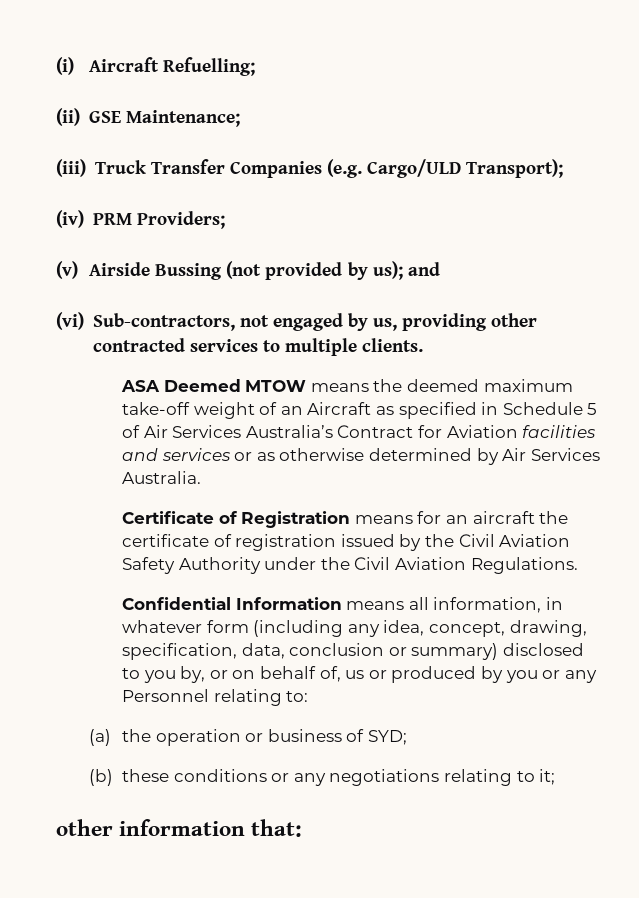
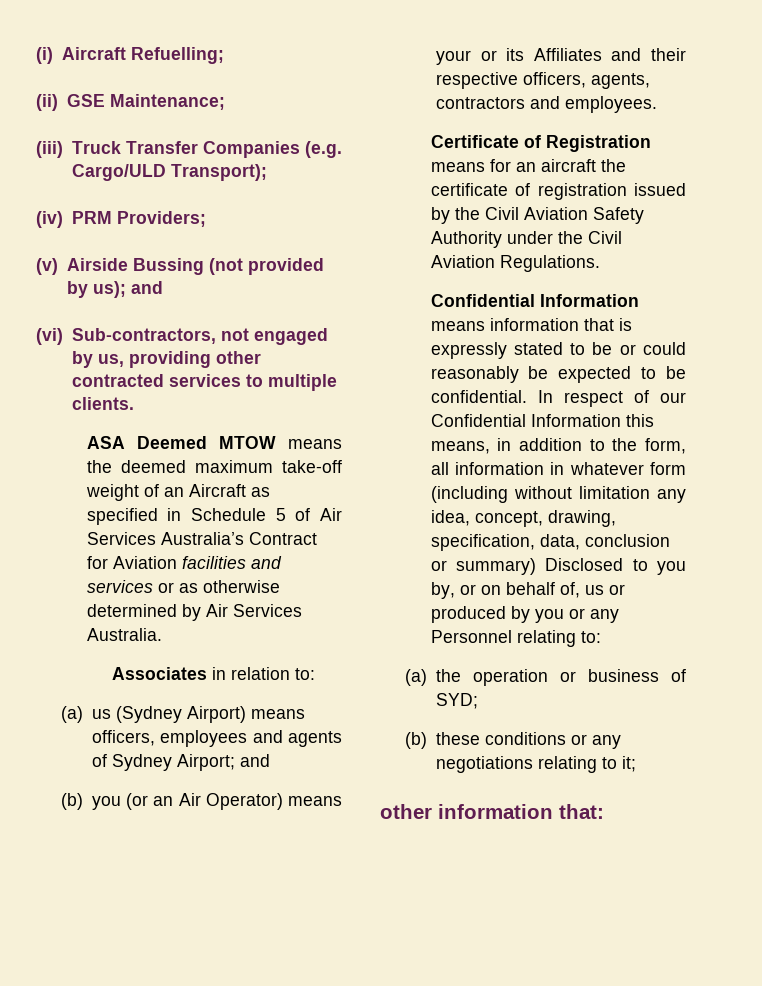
+ Associates in relation to:
+ (a) us (Sydney Airport) means officers, employees and agents of Sydney Airport; and
+ (b) you (or an Air Operator) means your or its Affiliates and their respective officers, agents, contractors and employees.
- Confidential Information means all information, in whatever form (including any idea, concept, drawing, specification, data, conclusion or summary) disclosed to you by, or on behalf of, us or produced by you or any Personnel relating to:
+ Confidential Information means information that is expressly stated to be or could reasonably be expected to be confidential. In respect of our Confidential Information this means, in addition to the form, all information in whatever form (including without limitation any idea, concept, drawing, specification, data, conclusion or summary) Disclosed to you by, or on behalf of, us or produced by you or any Personnel relating to:

